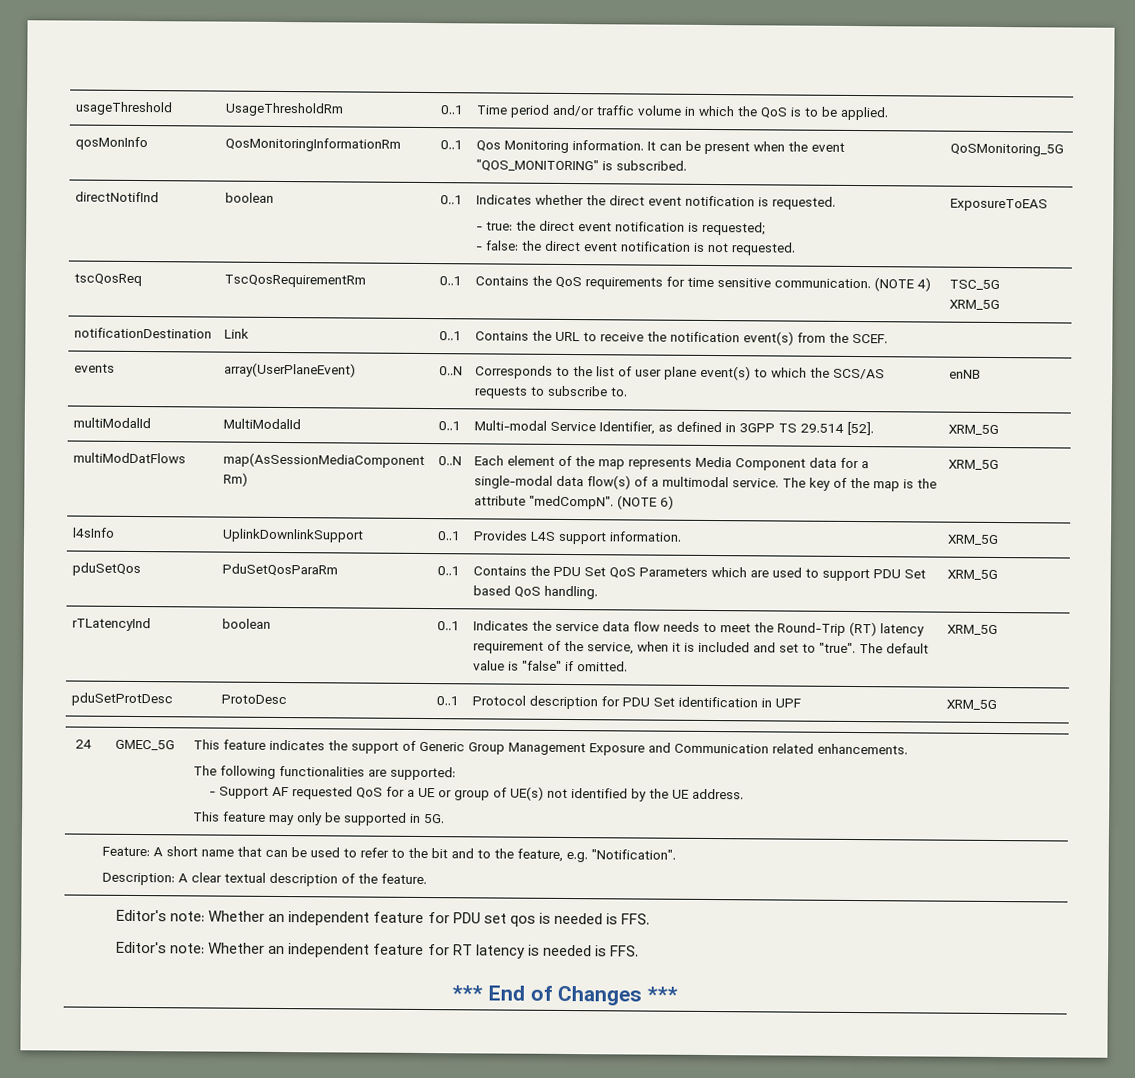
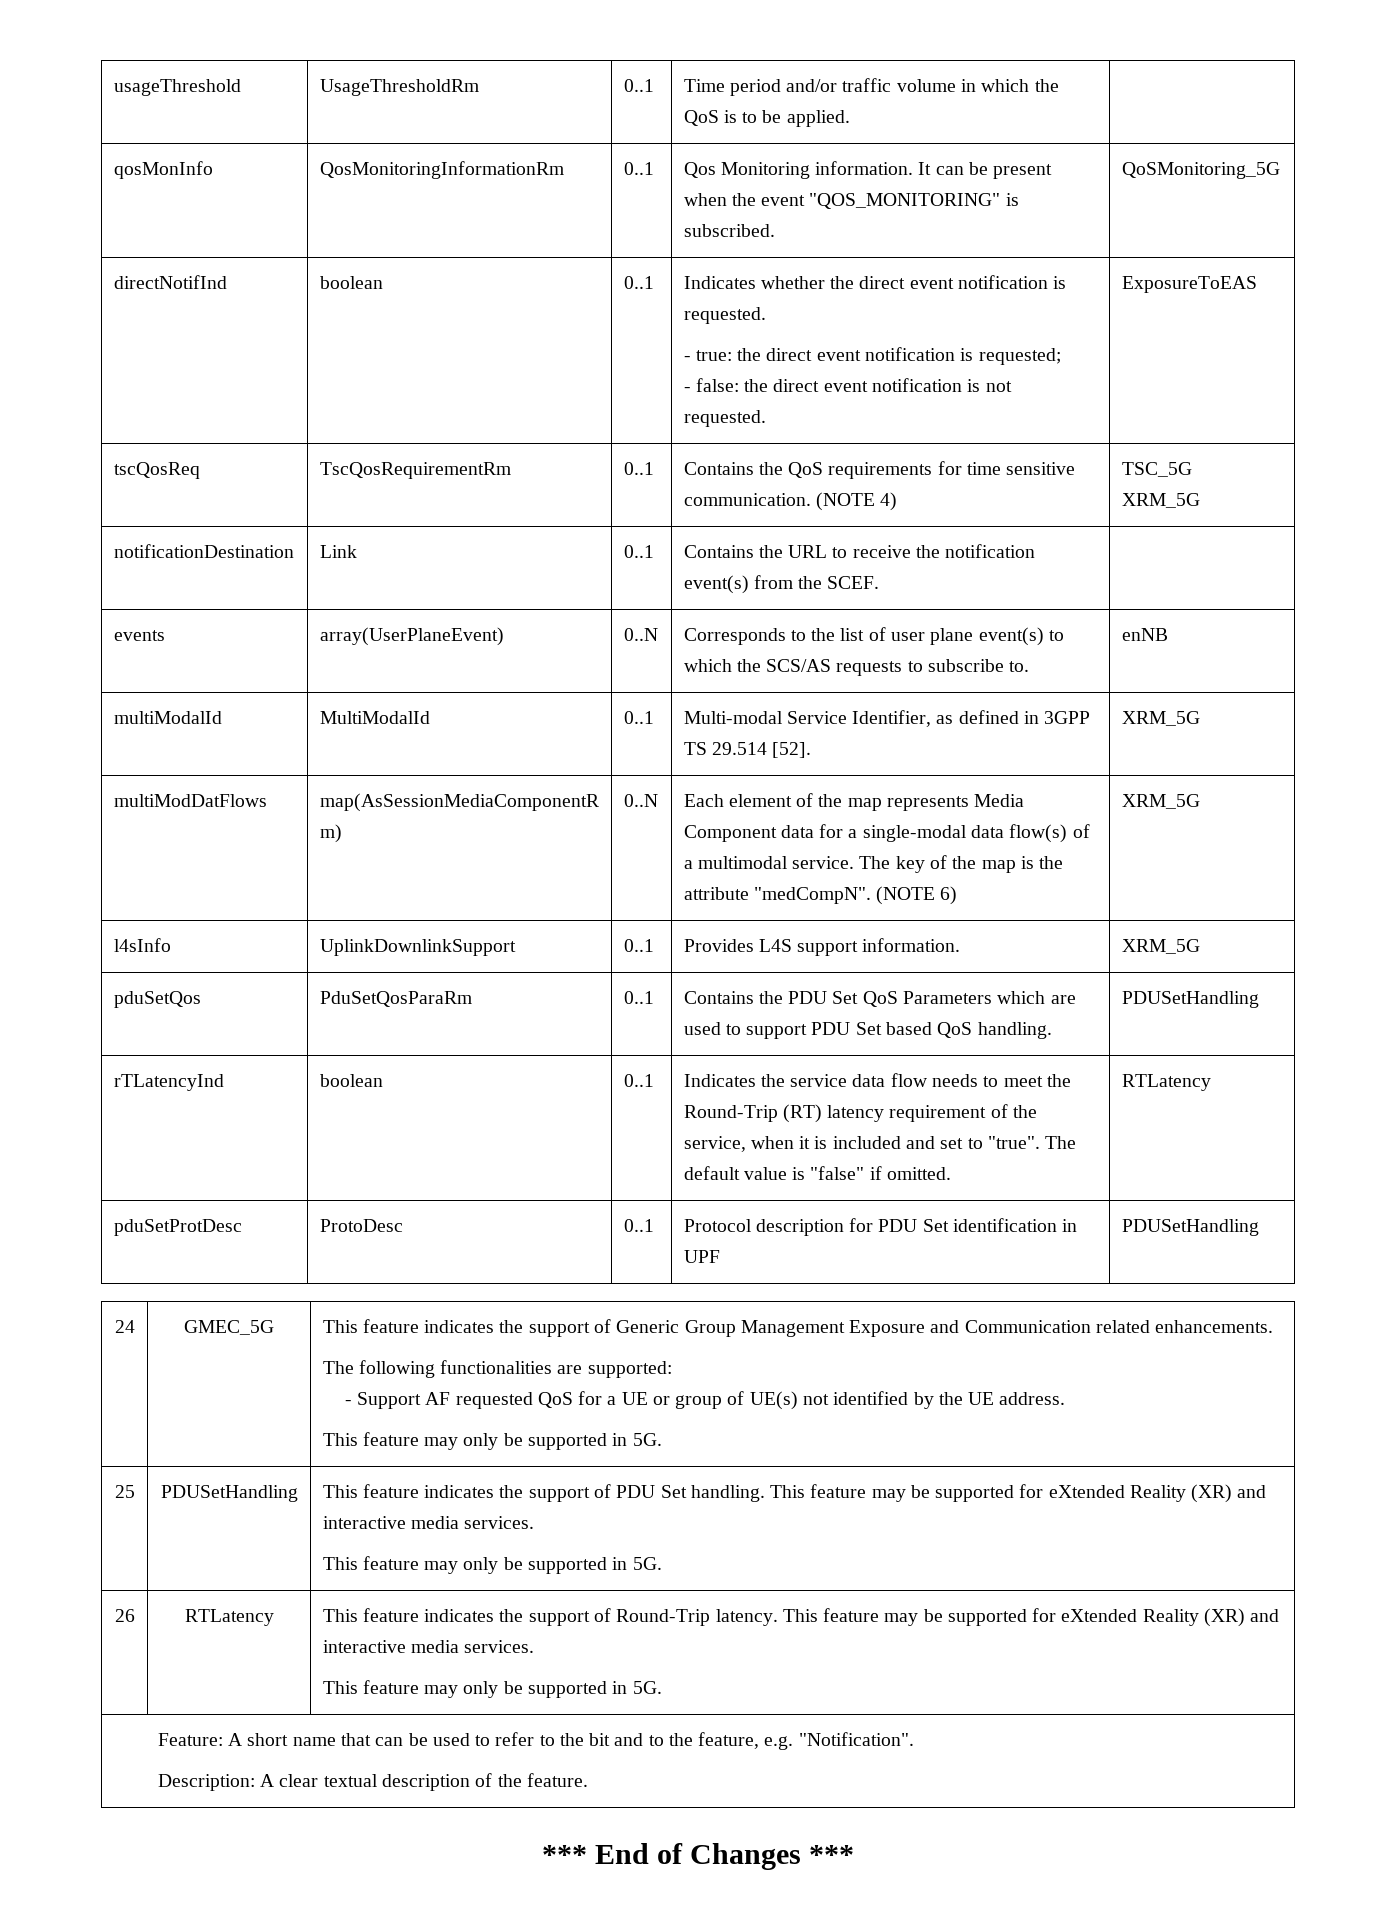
- pduSetQos | PduSetQosParaRm | 0..1 | Contains the PDU Set QoS Parameters which are used to support PDU Set based QoS handling. | XRM_5G
+ pduSetQos | PduSetQosParaRm | 0..1 | Contains the PDU Set QoS Parameters which are used to support PDU Set based QoS handling. | PDUSetHandling
- rTLatencyInd | boolean | 0..1 | Indicates the service data flow needs to meet the Round-Trip (RT) latency requirement of the service, when it is included and set to "true". The default value is "false" if omitted. | XRM_5G
+ rTLatencyInd | boolean | 0..1 | Indicates the service data flow needs to meet the Round-Trip (RT) latency requirement of the service, when it is included and set to "true". The default value is "false" if omitted. | RTLatency
- pduSetProtDesc | ProtoDesc | 0..1 | Protocol description for PDU Set identification in UPF | XRM_5G
+ pduSetProtDesc | ProtoDesc | 0..1 | Protocol description for PDU Set identification in UPF | PDUSetHandling
+ 25 | PDUSetHandling | This feature indicates the support of PDU Set handling. This feature may be supported for eXtended Reality (XR) and interactive media services.
+ This feature may only be supported in 5G.
+ 26 | RTLatency | This feature indicates the support of Round-Trip latency. This feature may be supported for eXtended Reality (XR) and interactive media services.
+ This feature may only be supported in 5G.
- Editor's note: Whether an independent feature for PDU set qos is needed is FFS.
- Editor's note: Whether an independent feature for RT latency is needed is FFS.

